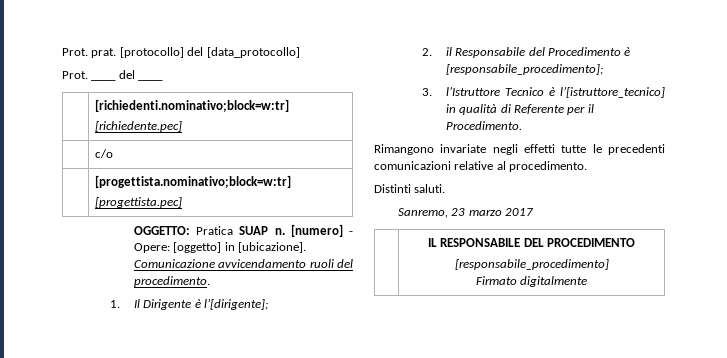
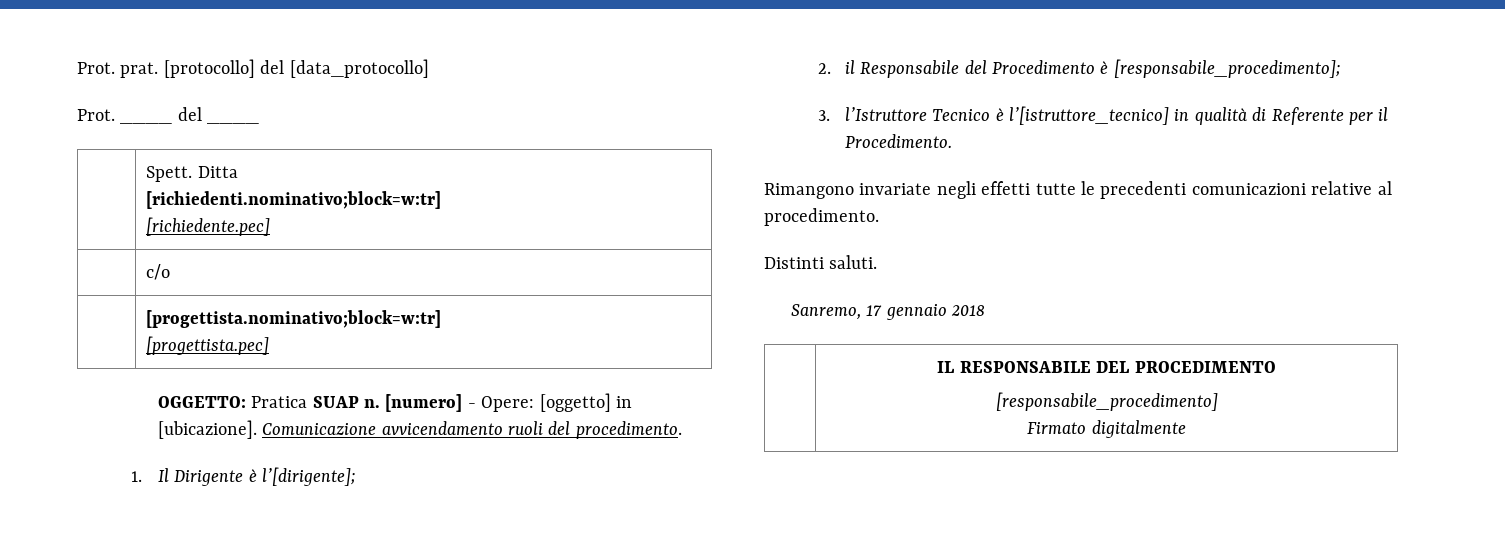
- | [richiedenti.nominativo;block=w:tr]
+ | Spett. Ditta
+ [richiedenti.nominativo;block=w:tr]
- Sanremo, 23 marzo 2017
+ Sanremo, 17 gennaio 2018

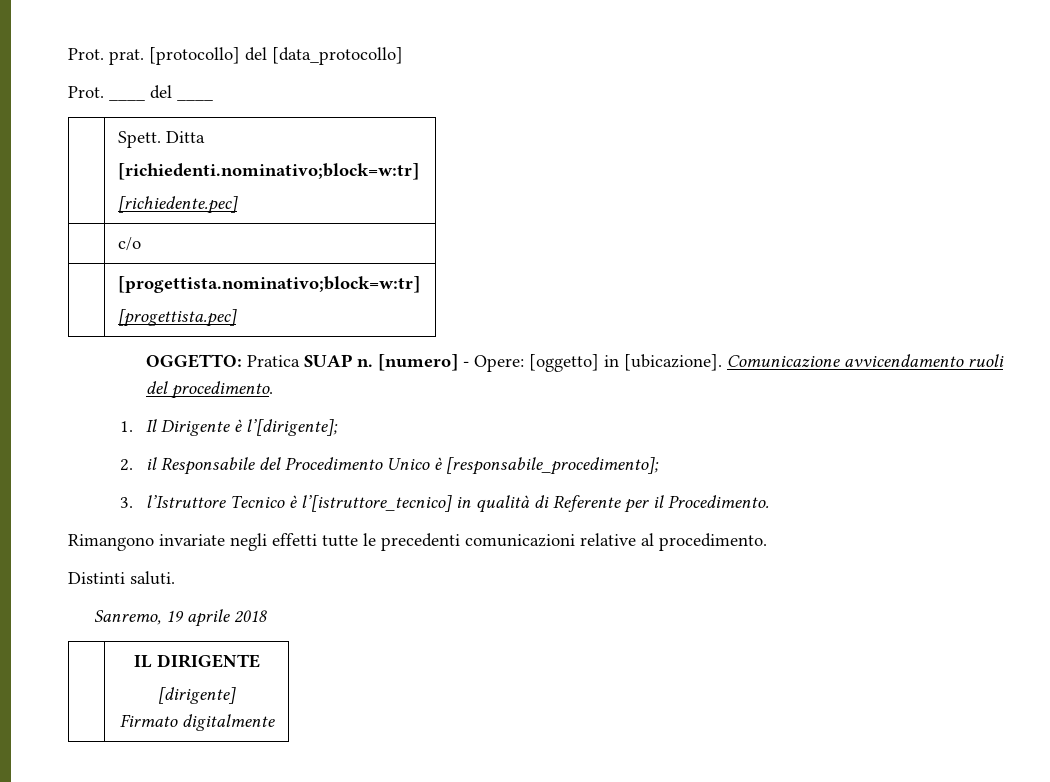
- 2. il Responsabile del Procedimento è [responsabile_procedimento];
+ 2. il Responsabile del Procedimento Unico è [responsabile_procedimento];
- Sanremo, 17 gennaio 2018
+ Sanremo, 19 aprile 2018
- | IL RESPONSABILE DEL PROCEDIMENTO
- [responsabile_procedimento]
+ | IL DIRIGENTE
+ [dirigente]

